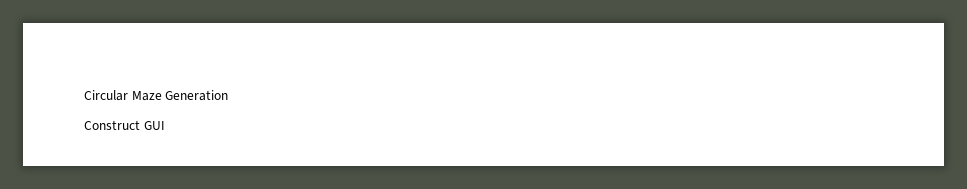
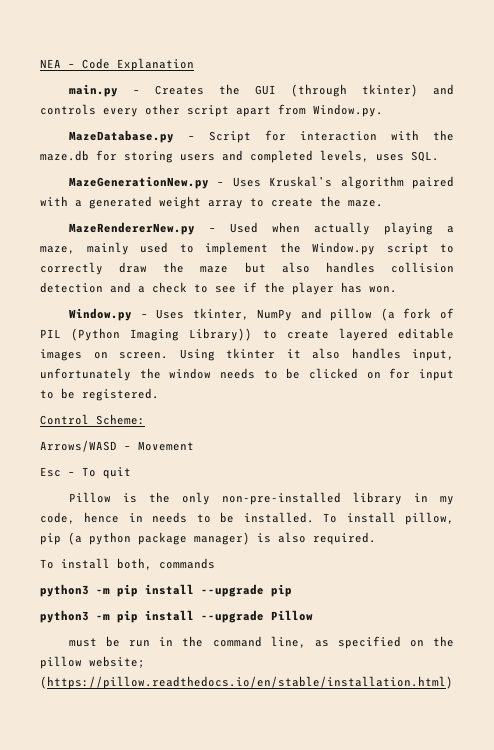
- Circular Maze Generation
- Construct GUI
+ NEA – Code Explanation
+ main.py – Creates the GUI (through tkinter) and controls every other script apart from Window.py.
+ MazeDatabase.py – Script for interaction with the maze.db for storing users and completed levels, uses SQL.
+ MazeGenerationNew.py – Uses Kruskal’s algorithm paired with a generated weight array to create the maze.
+ MazeRendererNew.py – Used when actually playing a maze, mainly used to implement the Window.py script to correctly draw the maze but also handles collision detection and a check to see if the player has won.
+ Window.py – Uses tkinter, NumPy and pillow (a fork of PIL (Python Imaging Library)) to create layered editable images on screen. Using tkinter it also handles input, unfortunately the window needs to be clicked on for input to be registered.
+ Control Scheme:
+ Arrows/WASD – Movement
+ Esc – To quit
+ Pillow is the only non-pre-installed library in my code, hence in needs to be installed. To install pillow, pip (a python package manager) is also required.
+ To install both, commands
+ python3 -m pip install --upgrade pip
+ python3 -m pip install --upgrade Pillow
+ must be run in the command line, as specified on the pillow website; (https://pillow.readthedocs.io/en/stable/installation.html)

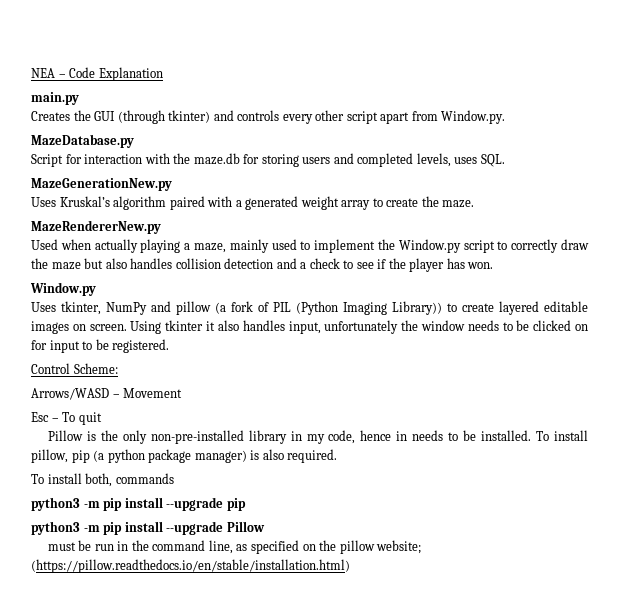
- main.py – Creates the GUI (through tkinter) and controls every other script apart from Window.py.
+ main.py
+ Creates the GUI (through tkinter) and controls every other script apart from Window.py.
- MazeDatabase.py – Script for interaction with the maze.db for storing users and completed levels, uses SQL.
+ MazeDatabase.py
+ Script for interaction with the maze.db for storing users and completed levels, uses SQL.
- MazeGenerationNew.py – Uses Kruskal’s algorithm paired with a generated weight array to create the maze.
+ MazeGenerationNew.py
+ Uses Kruskal’s algorithm paired with a generated weight array to create the maze.
- MazeRendererNew.py – Used when actually playing a maze, mainly used to implement the Window.py script to correctly draw the maze but also handles collision detection and a check to see if the player has won.
- Window.py – Uses tkinter, NumPy and pillow (a fork of PIL (Python Imaging Library)) to create layered editable images on screen.
+ MazeRendererNew.py
+ Used when actually playing a maze, mainly used to implement the Window.py script to correctly draw the maze but also handles collision detection and a check to see if the player has won.
+ Window.py
+ Uses tkinter, NumPy and pillow (a fork of PIL (Python Imaging Library)) to create layered editable images on screen.

